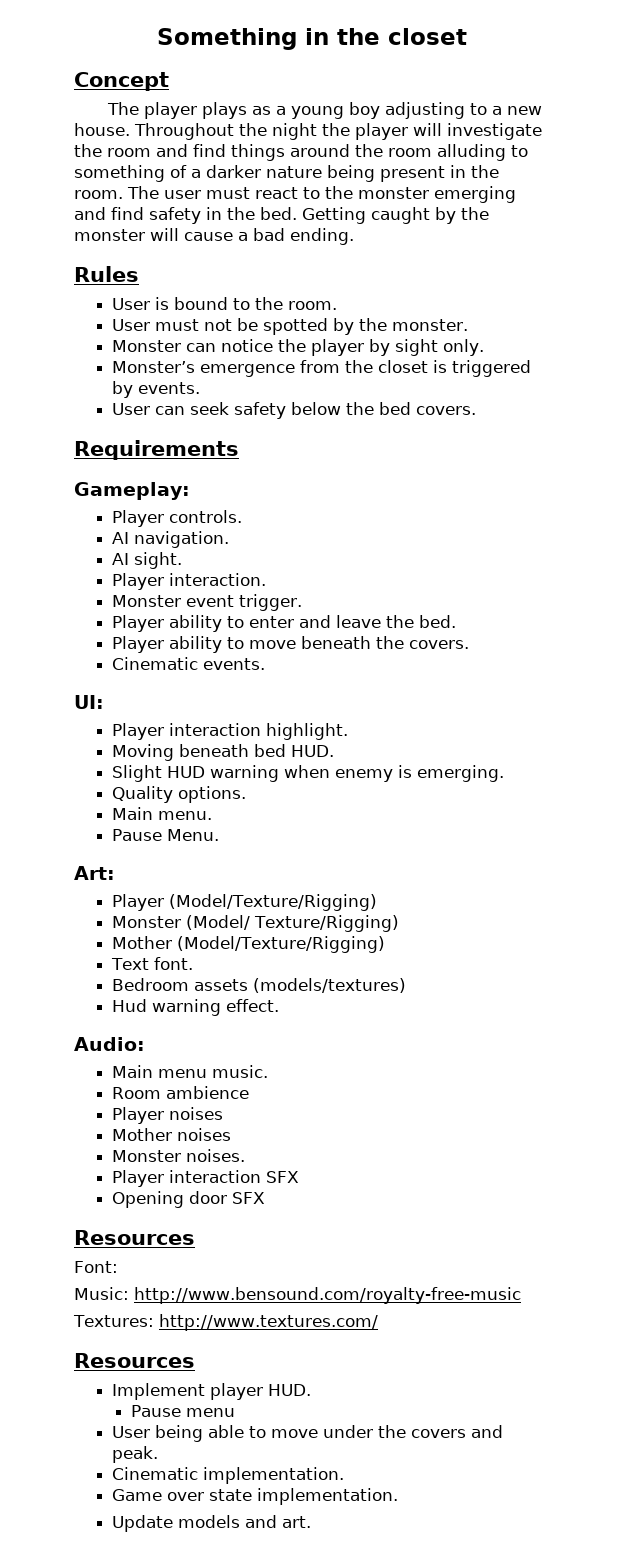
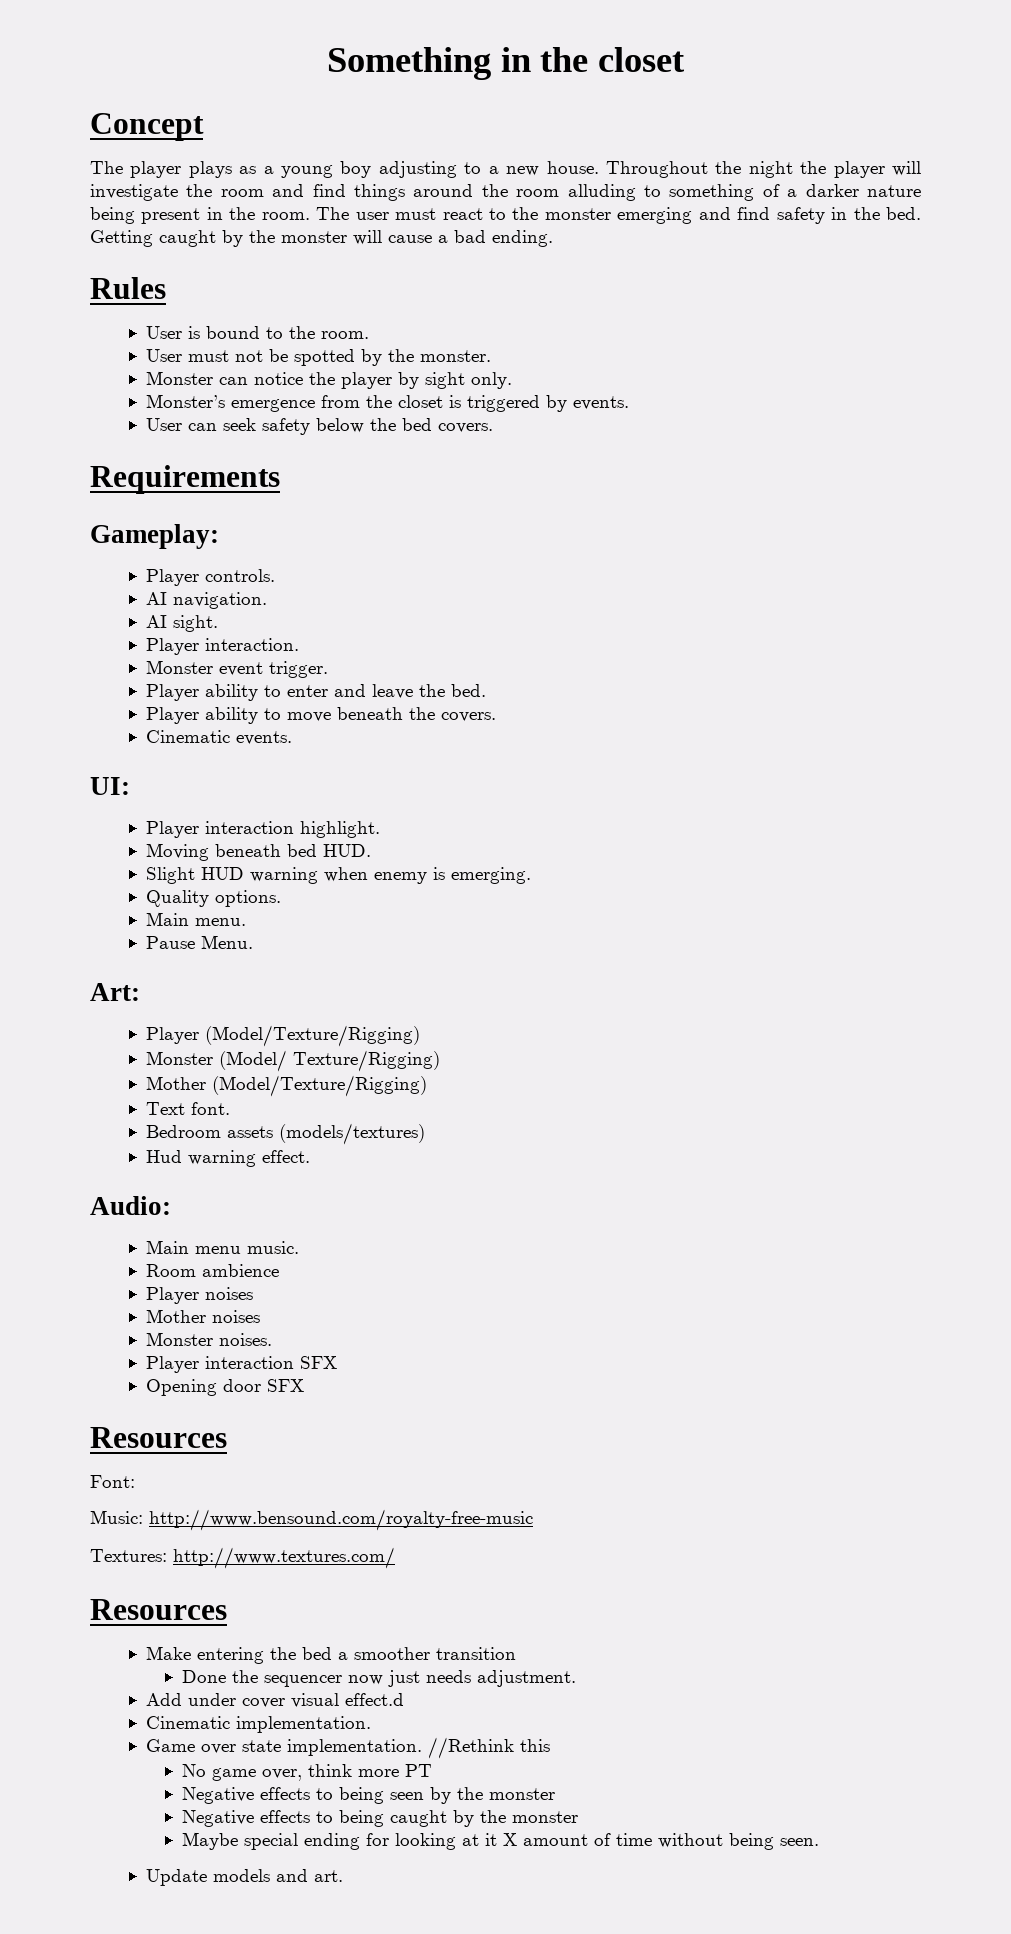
- Implement player HUD.
- Pause menu
- User being able to move under the covers and peak.
+ Make entering the bed a smoother transition
+ Done the sequencer now just needs adjustment.
+ Add under cover visual effect.d
+ //Rethink this
+ No game over, think more PT
+ Negative effects to being seen by the monster
+ Negative effects to being caught by the monster
+ Maybe special ending for looking at it X amount of time without being seen.

